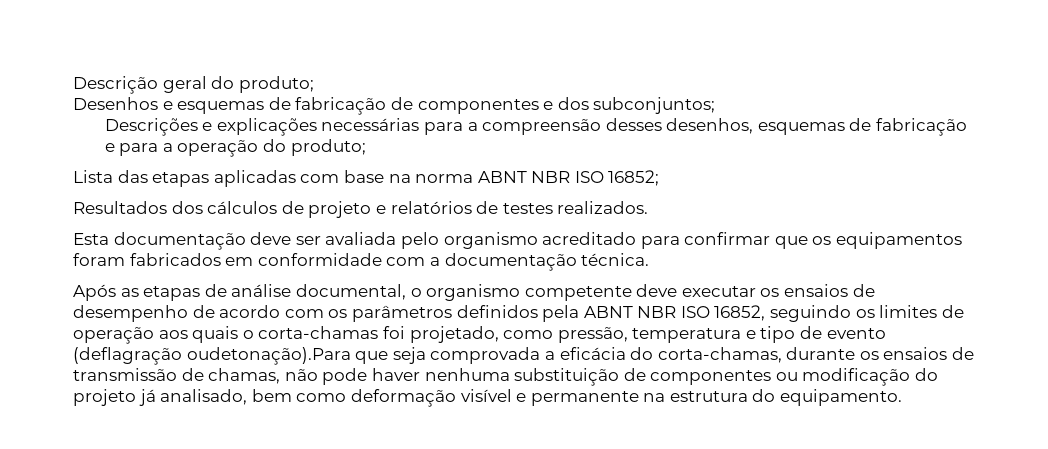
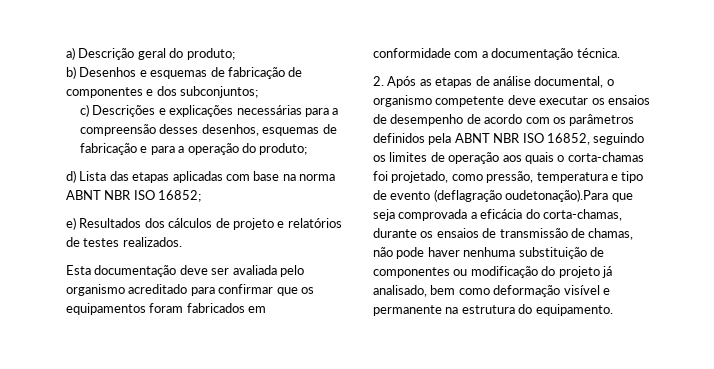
- Descrição geral do produto;
+ a) Descrição geral do produto;
- Desenhos e esquemas de fabricação de componentes e dos subconjuntos;
+ b) Desenhos e esquemas de fabricação de componentes e dos subconjuntos;
- Descrições e explicações necessárias para a compreensão desses desenhos, esquemas de fabricação e para a operação do produto;
+ c) Descrições e explicações necessárias para a compreensão desses desenhos, esquemas de fabricação e para a operação do produto;
- Lista das etapas aplicadas com base na norma ABNT NBR ISO 16852;
+ d) Lista das etapas aplicadas com base na norma ABNT NBR ISO 16852;
- Resultados dos cálculos de projeto e relatórios de testes realizados.
+ e) Resultados dos cálculos de projeto e relatórios de testes realizados.
- Após as etapas de análise documental, o organismo competente deve executar os ensaios de desempenho de acordo com os parâmetros definidos pela ABNT NBR ISO 16852, seguindo os limites de operação aos quais o corta-chamas foi projetado, como pressão, temperatura e tipo de evento (deflagração oudetonação).Para que seja comprovada a eficácia do corta-chamas, durante os ensaios de transmissão de chamas, não pode haver nenhuma substituição de componentes ou modificação do projeto já analisado, bem como deformação visível e permanente na estrutura do equipamento.
+ 2. Após as etapas de análise documental, o organismo competente deve executar os ensaios de desempenho de acordo com os parâmetros definidos pela ABNT NBR ISO 16852, seguindo os limites de operação aos quais o corta-chamas foi projetado, como pressão, temperatura e tipo de evento (deflagração oudetonação).Para que seja comprovada a eficácia do corta-chamas, durante os ensaios de transmissão de chamas, não pode haver nenhuma substituição de componentes ou modificação do projeto já analisado, bem como deformação visível e permanente na estrutura do equipamento.

